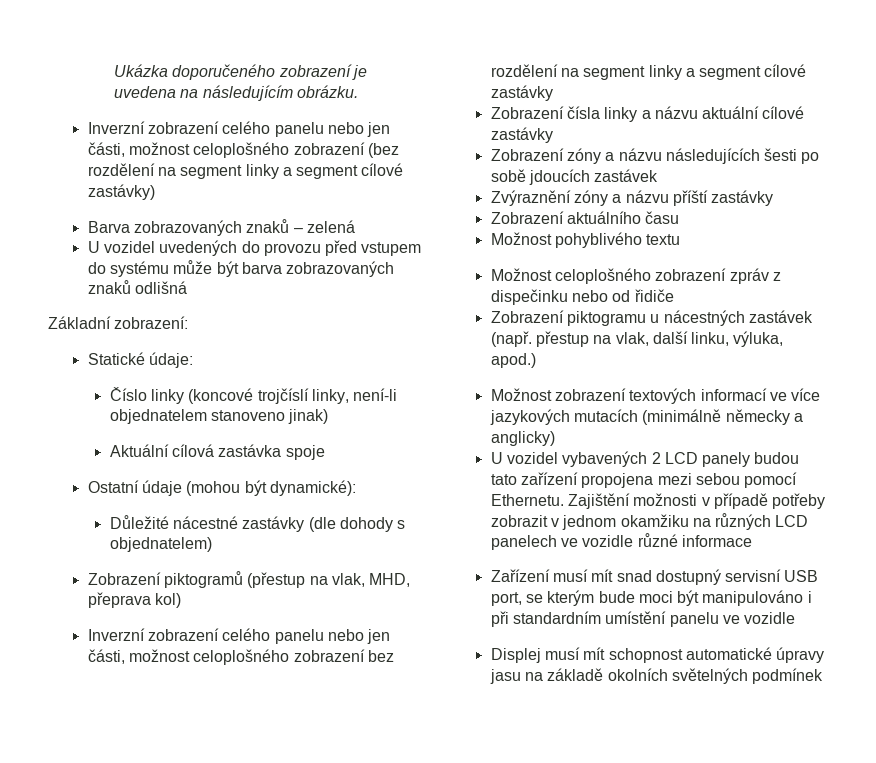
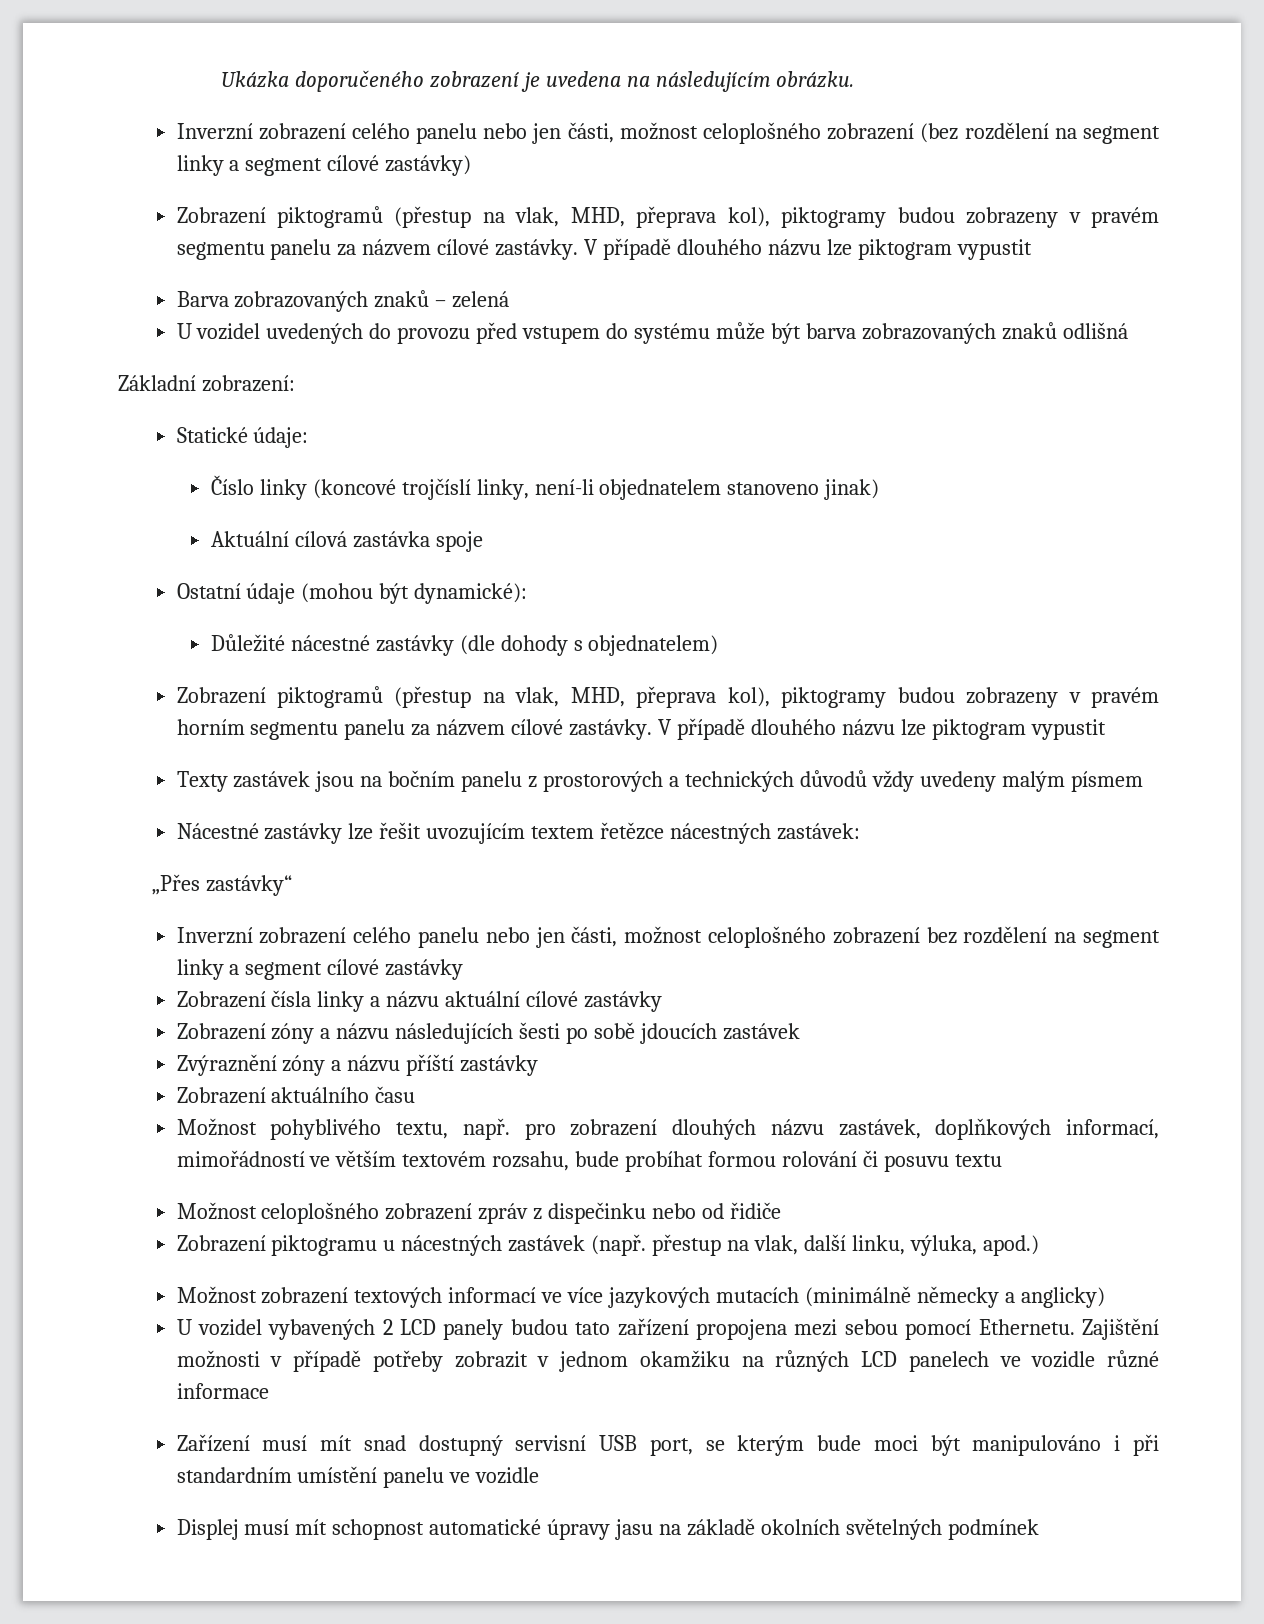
+ Zobrazení piktogramů (přestup na vlak, MHD, přeprava kol), piktogramy budou zobrazeny v pravém segmentu panelu za názvem cílové zastávky. V případě dlouhého názvu lze piktogram vypustit
- Zobrazení piktogramů (přestup na vlak, MHD, přeprava kol)
+ Zobrazení piktogramů (přestup na vlak, MHD, přeprava kol), piktogramy budou zobrazeny v pravém horním segmentu panelu za názvem cílové zastávky. V případě dlouhého názvu lze piktogram vypustit
+ Texty zastávek jsou na bočním panelu z prostorových a technických důvodů vždy uvedeny malým písmem
+ Nácestné zastávky lze řešit uvozujícím textem řetězce nácestných zastávek:
+ „Přes zastávky“
- Možnost pohyblivého textu
+ Možnost pohyblivého textu, např. pro zobrazení dlouhých názvu zastávek, doplňkových informací, mimořádností ve větším textovém rozsahu, bude probíhat formou rolování či posuvu textu

